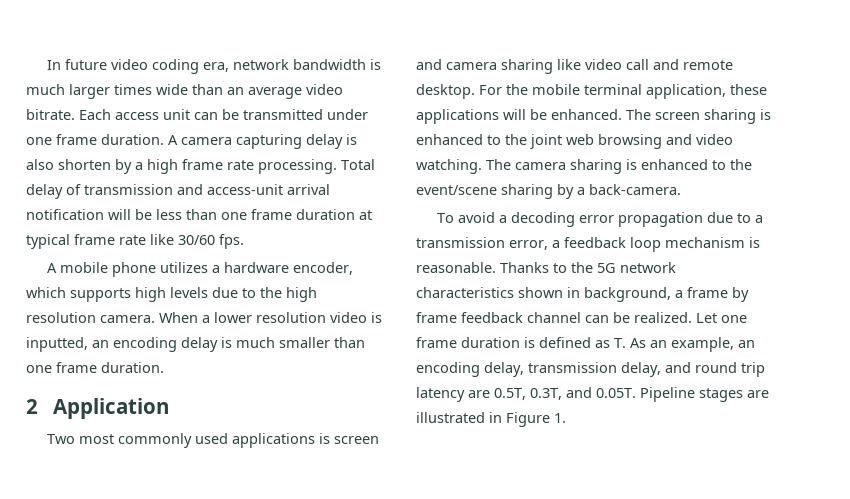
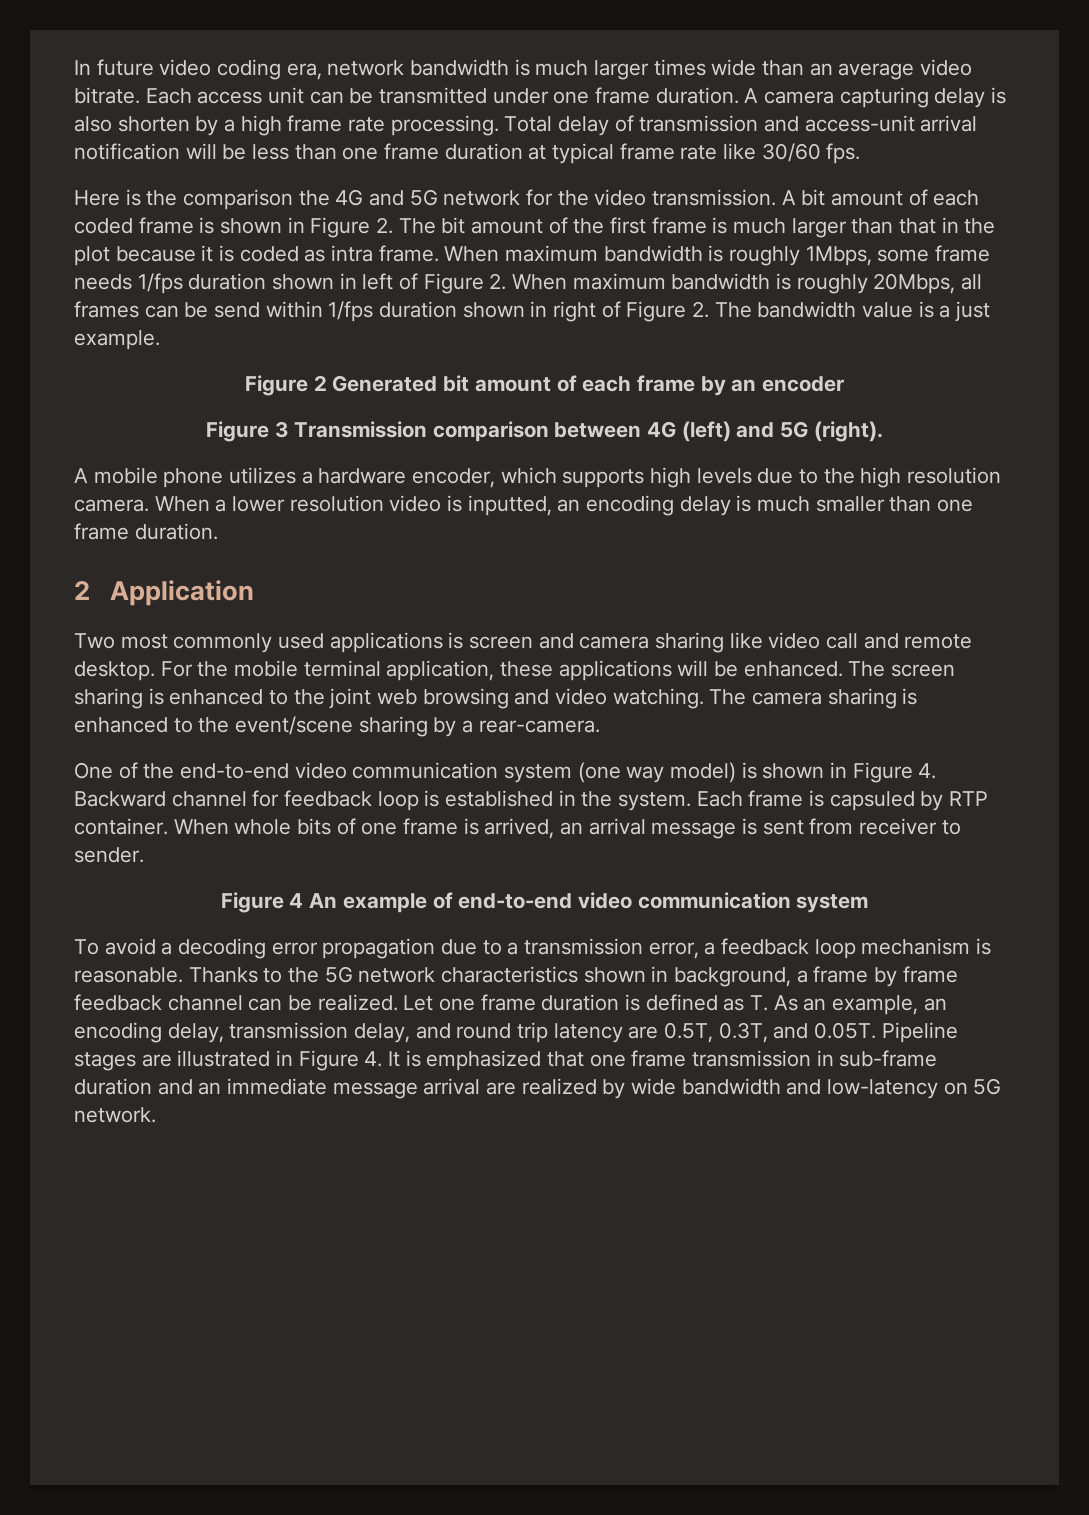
+ Here is the comparison the 4G and 5G network for the video transmission. A bit amount of each coded frame is shown in Figure 2. The bit amount of the first frame is much larger than that in the plot because it is coded as intra frame. When maximum bandwidth is roughly 1Mbps, some frame needs 1/fps duration shown in left of Figure 2. When maximum bandwidth is roughly 20Mbps, all frames can be send within 1/fps duration shown in right of Figure 2. The bandwidth value is a just example.
+ Figure 2 Generated bit amount of each frame by an encoder
+ Figure 3 Transmission comparison between 4G (left) and 5G (right).
- The camera sharing is enhanced to the event/scene sharing by a back-camera.
+ The camera sharing is enhanced to the event/scene sharing by a rear-camera.
+ One of the end-to-end video communication system (one way model) is shown in Figure 4. Backward channel for feedback loop is established in the system. Each frame is capsuled by RTP container. When whole bits of one frame is arrived, an arrival message is sent from receiver to sender.
+ Figure 4 An example of end-to-end video communication system
- Let one frame duration is defined as T. As an example, an encoding delay, transmission delay, and round trip latency are 0.5T, 0.3T, and 0.05T. Pipeline stages are illustrated in Figure 1.
+ Let one frame duration is defined as T. As an example, an encoding delay, transmission delay, and round trip latency are 0.5T, 0.3T, and 0.05T. Pipeline stages are illustrated in Figure 4. It is emphasized that one frame transmission in sub-frame duration and an immediate message arrival are realized by wide bandwidth and low-latency on 5G network.

